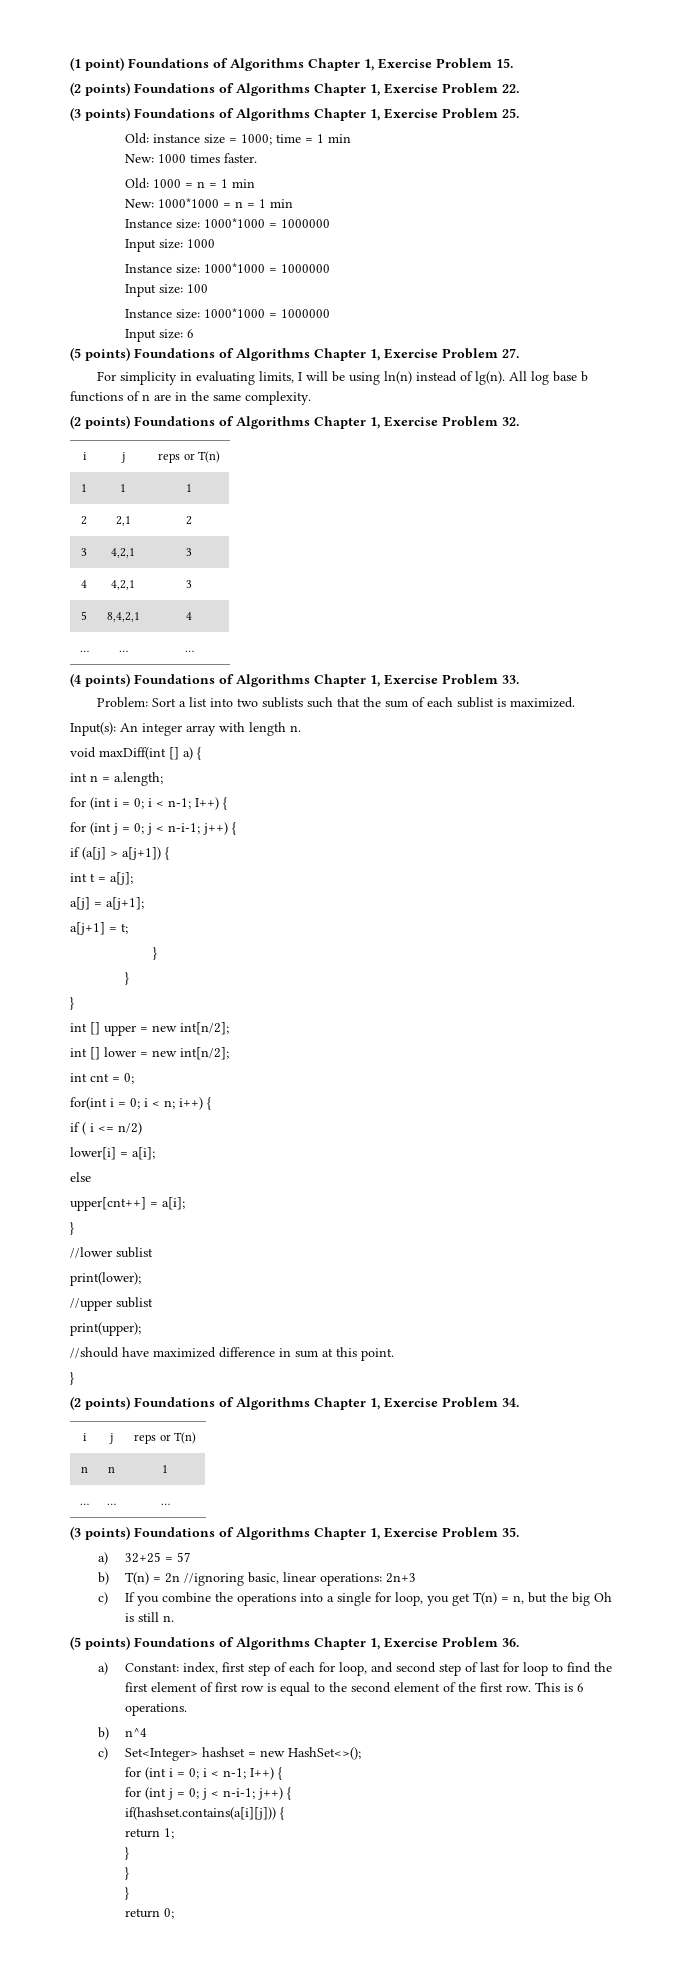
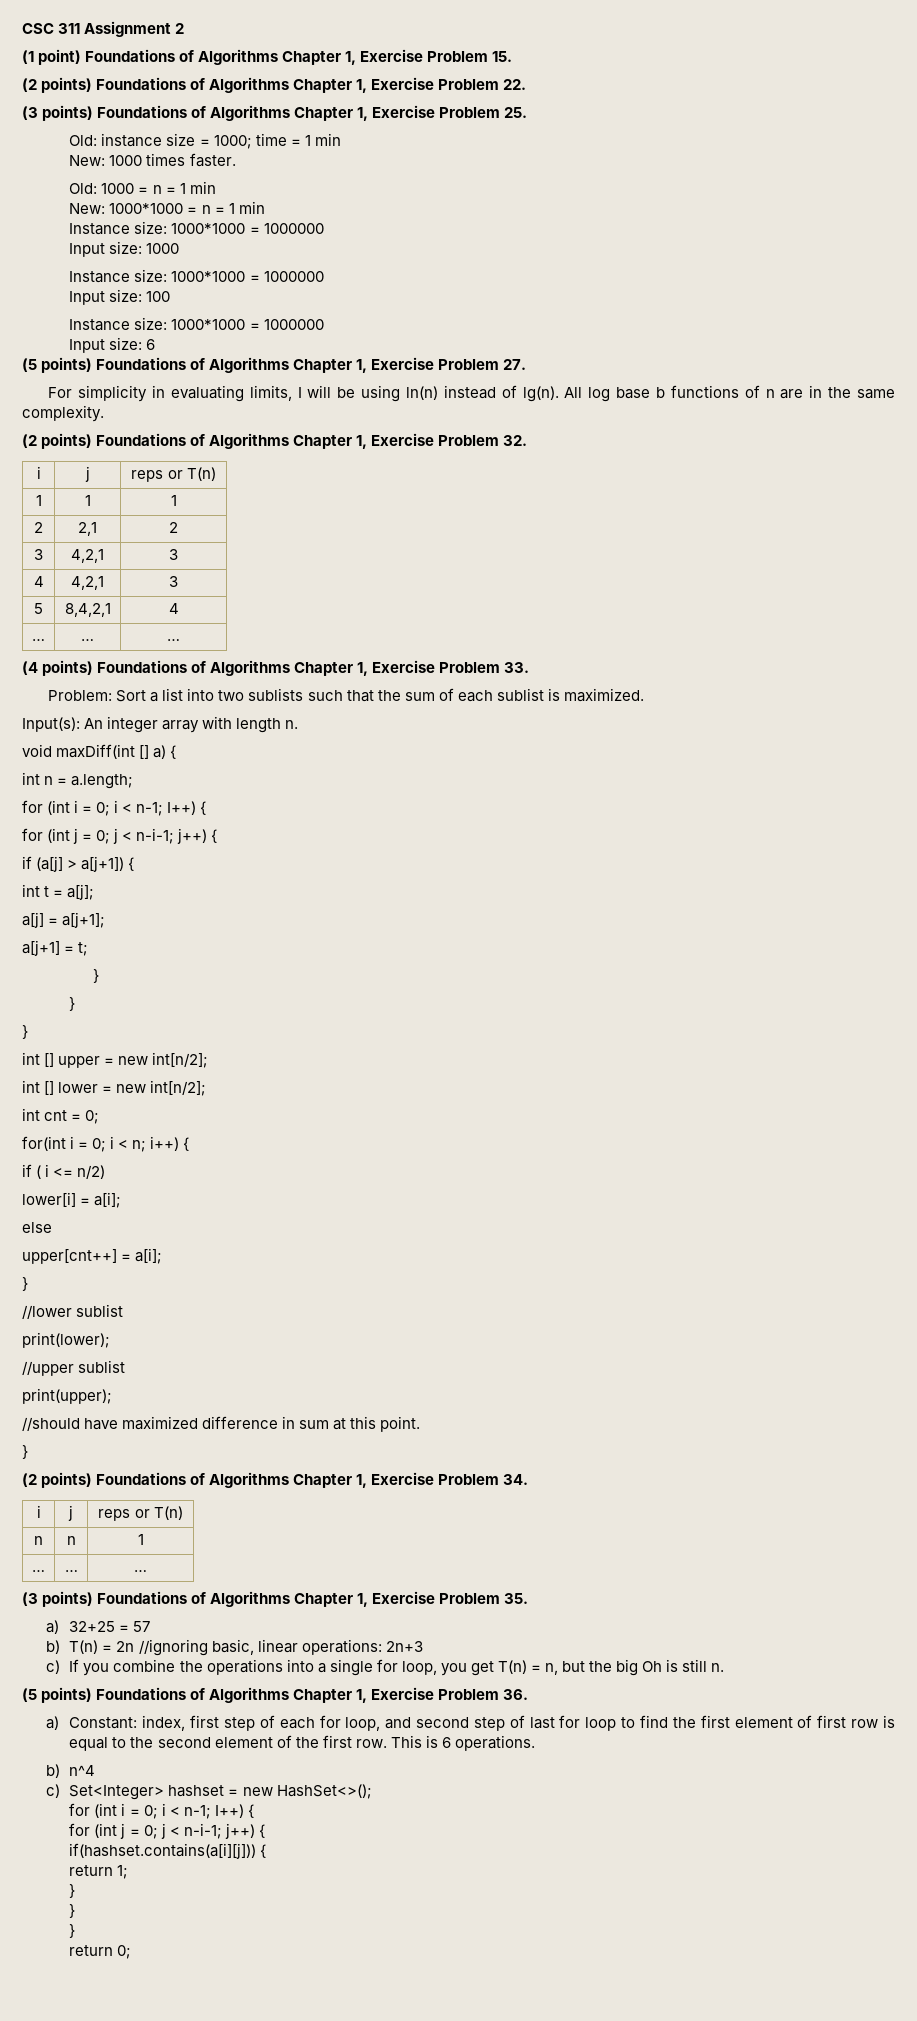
+ CSC 311 Assignment 2

